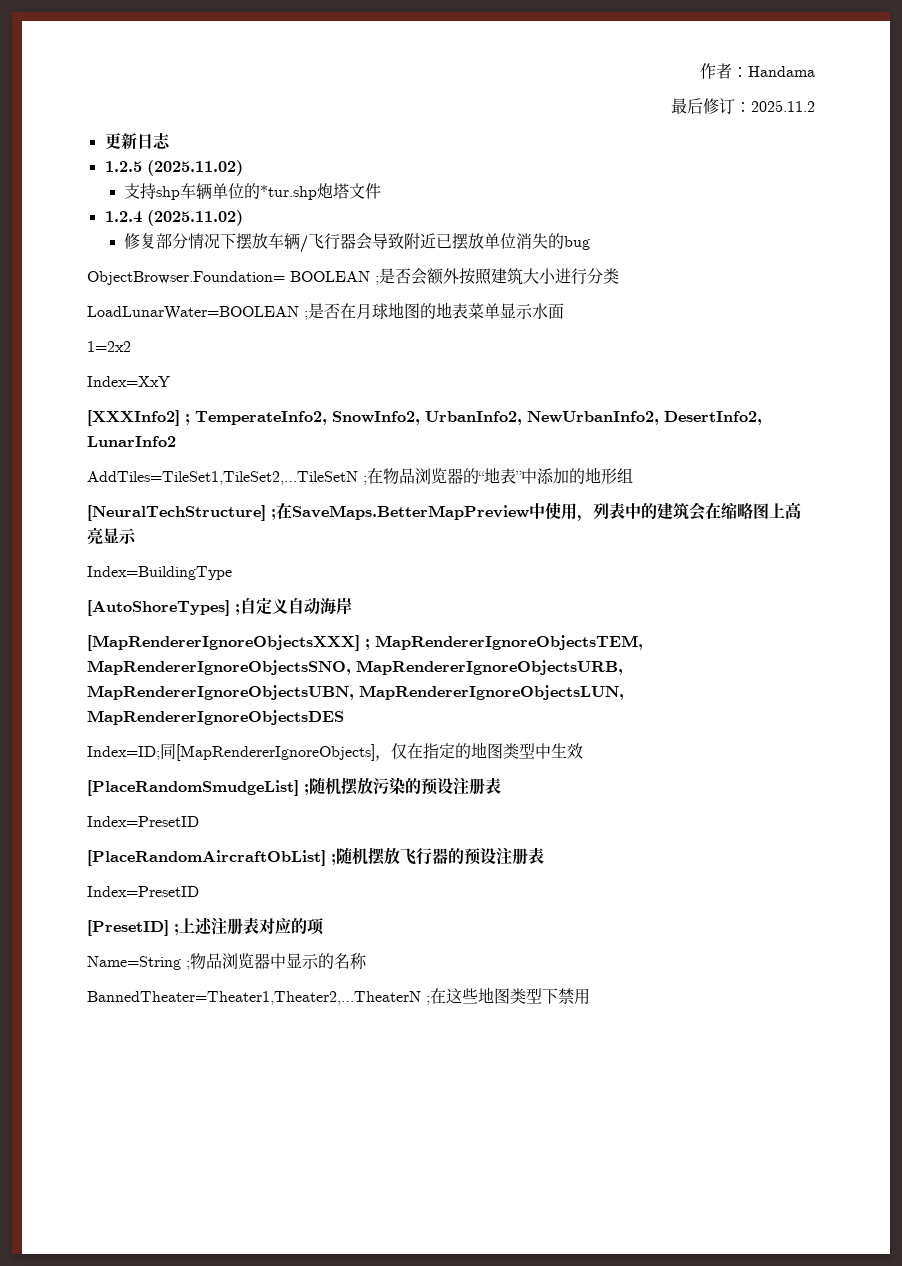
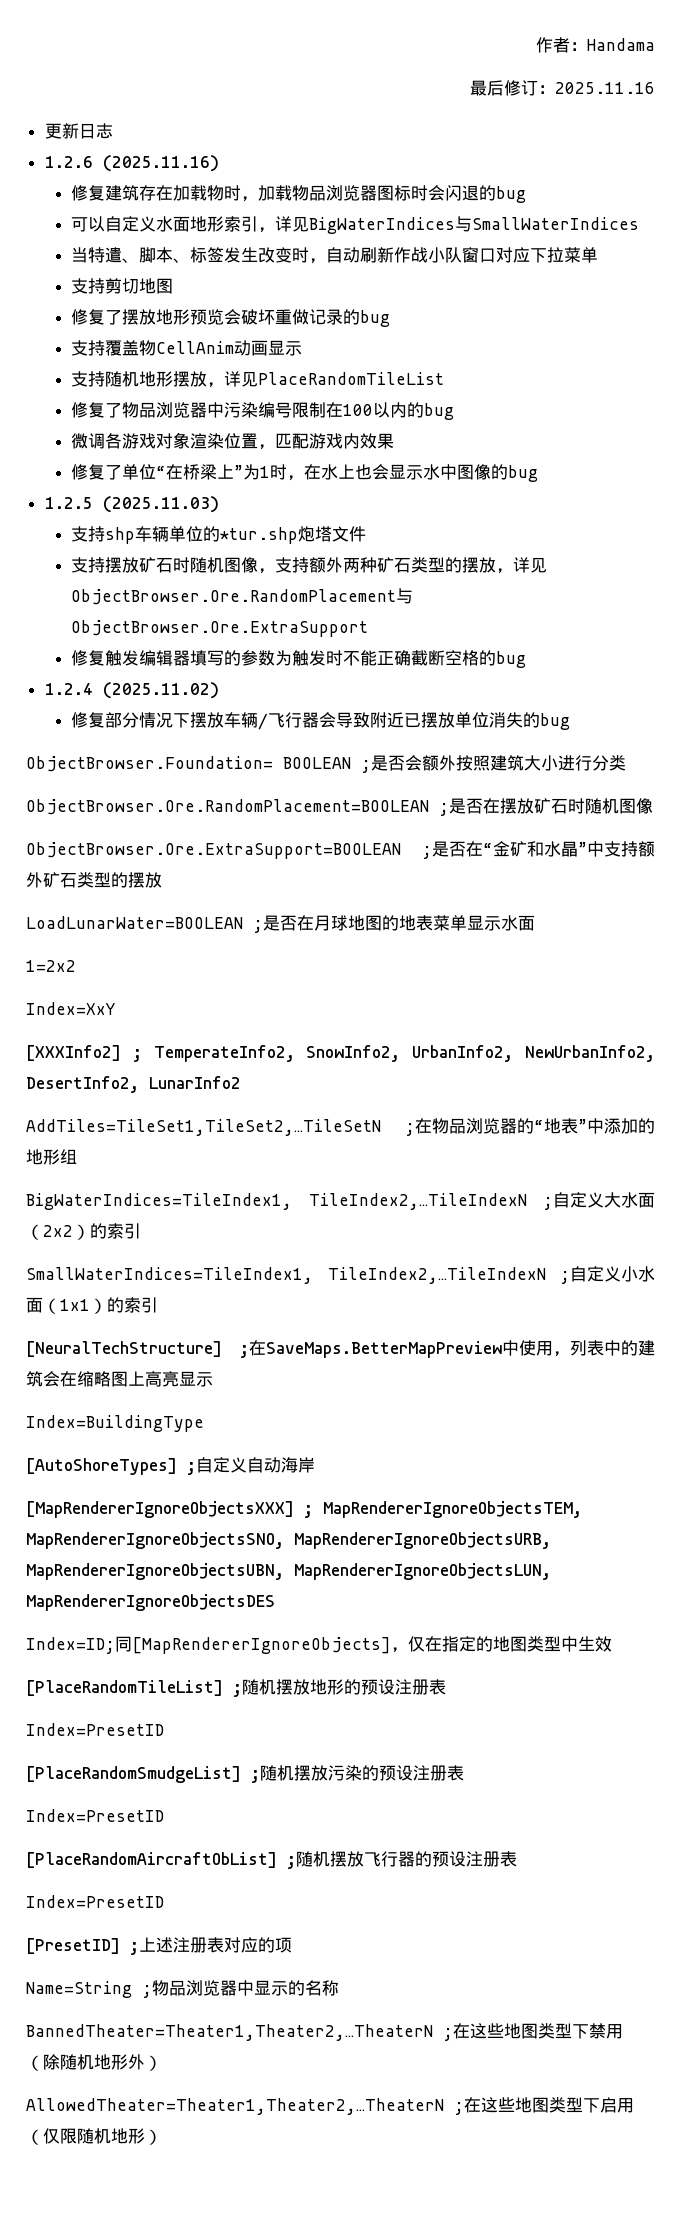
- 最后修订：2025.11.2
+ 最后修订：2025.11.16
+ 1.2.6 (2025.11.16)
+ 修复建筑存在加载物时，加载物品浏览器图标时会闪退的bug
+ 可以自定义水面地形索引，详见BigWaterIndices与SmallWaterIndices
+ 当特遣、脚本、标签发生改变时，自动刷新作战小队窗口对应下拉菜单
+ 支持剪切地图
+ 修复了摆放地形预览会破坏重做记录的bug
+ 支持覆盖物CellAnim动画显示
+ 支持随机地形摆放，详见PlaceRandomTileList
+ 修复了物品浏览器中污染编号限制在100以内的bug
+ 微调各游戏对象渲染位置，匹配游戏内效果
+ 修复了单位“在桥梁上”为1时，在水上也会显示水中图像的bug
- 1.2.5 (2025.11.02)
+ 1.2.5 (2025.11.03)
+ 支持摆放矿石时随机图像，支持额外两种矿石类型的摆放，详见ObjectBrowser.Ore.RandomPlacement与ObjectBrowser.Ore.ExtraSupport
+ 修复触发编辑器填写的参数为触发时不能正确截断空格的bug
+ ObjectBrowser.Ore.RandomPlacement=BOOLEAN ;是否在摆放矿石时随机图像
+ ObjectBrowser.Ore.ExtraSupport=BOOLEAN ;是否在“金矿和水晶”中支持额外矿石类型的摆放
+ BigWaterIndices=TileIndex1, TileIndex2,…TileIndexN ;自定义大水面（2x2）的索引
+ SmallWaterIndices=TileIndex1, TileIndex2,…TileIndexN ;自定义小水面（1x1）的索引
+ [PlaceRandomTileList] ;随机摆放地形的预设注册表
+ Index=PresetID
- BannedTheater=Theater1,Theater2,…TheaterN ;在这些地图类型下禁用
+ BannedTheater=Theater1,Theater2,…TheaterN ;在这些地图类型下禁用（除随机地形外）
+ AllowedTheater=Theater1,Theater2,…TheaterN ;在这些地图类型下启用（仅限随机地形）

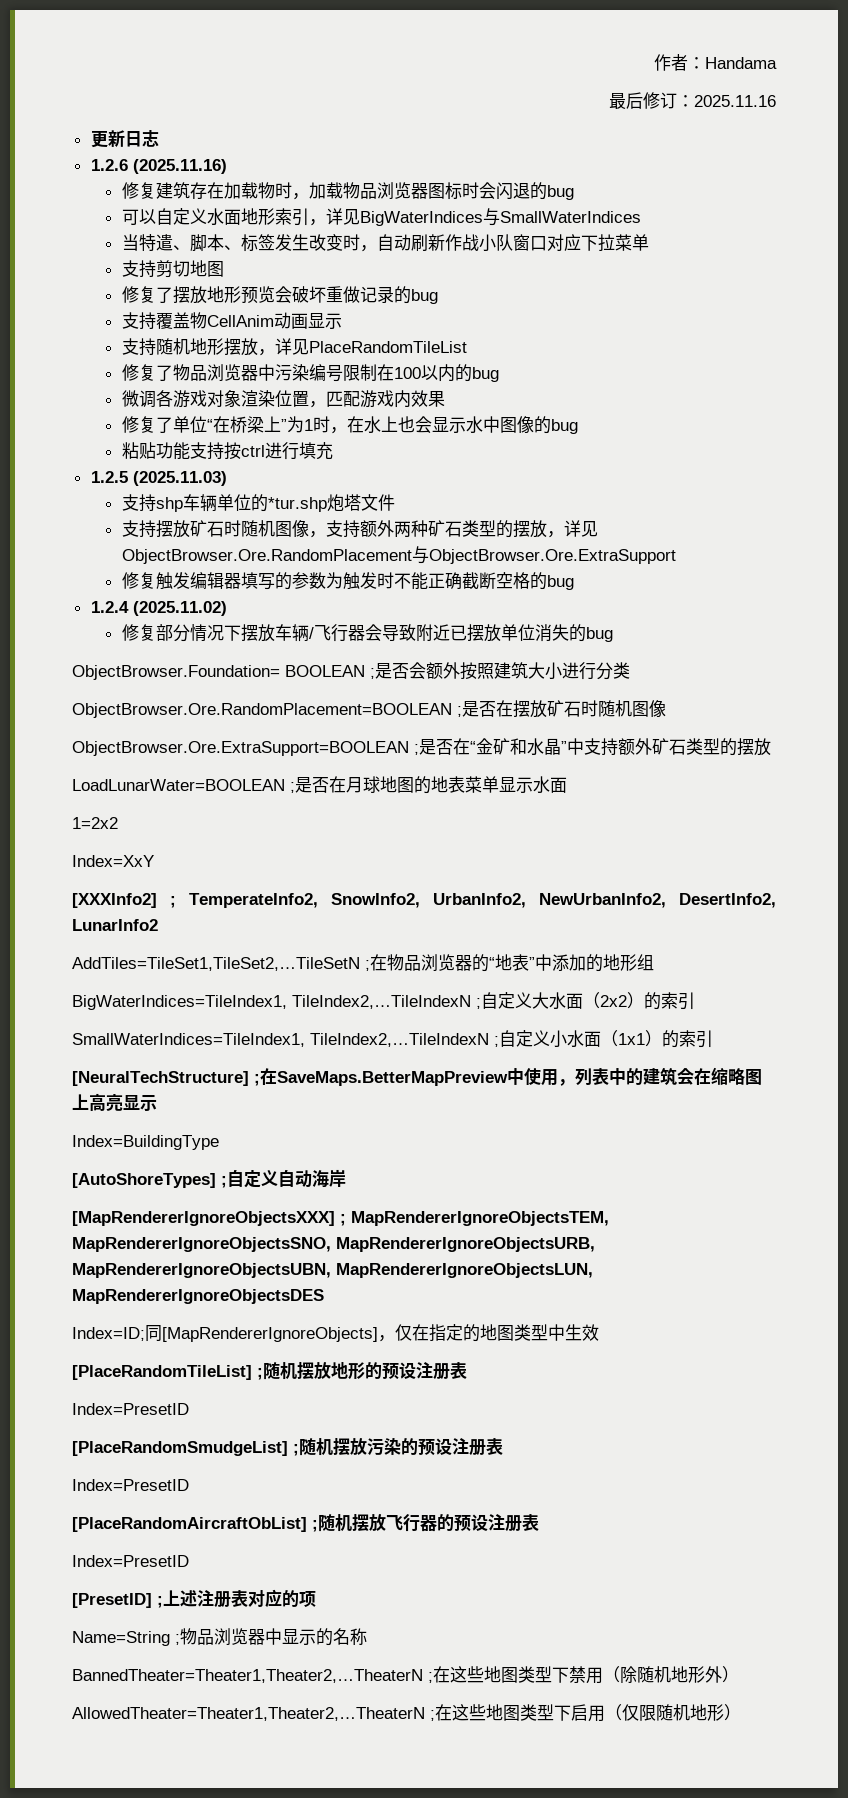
+ 粘贴功能支持按ctrl进行填充

